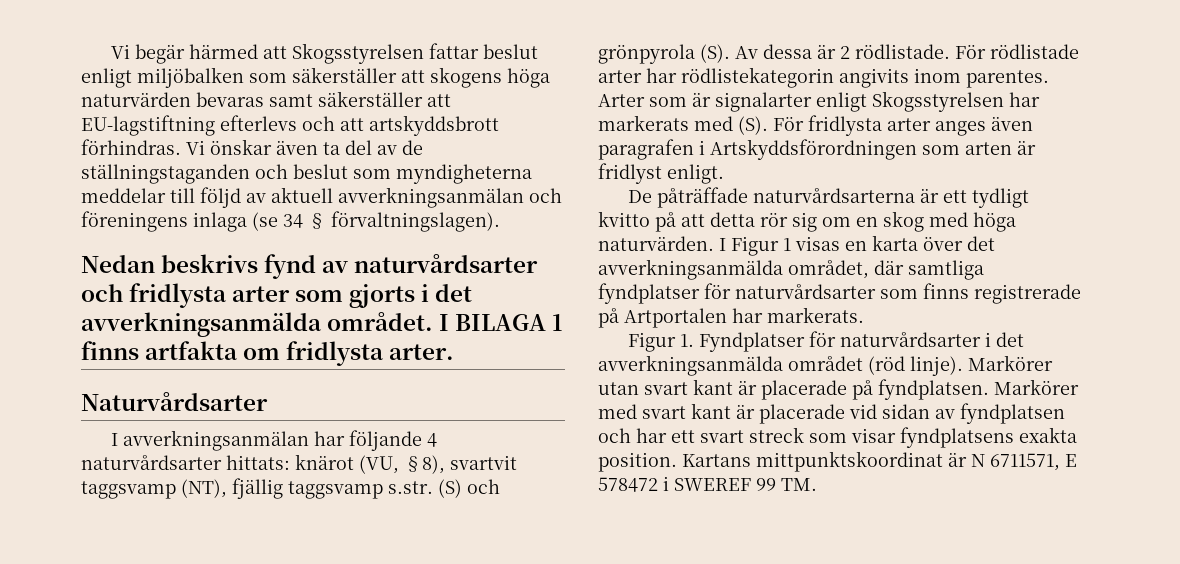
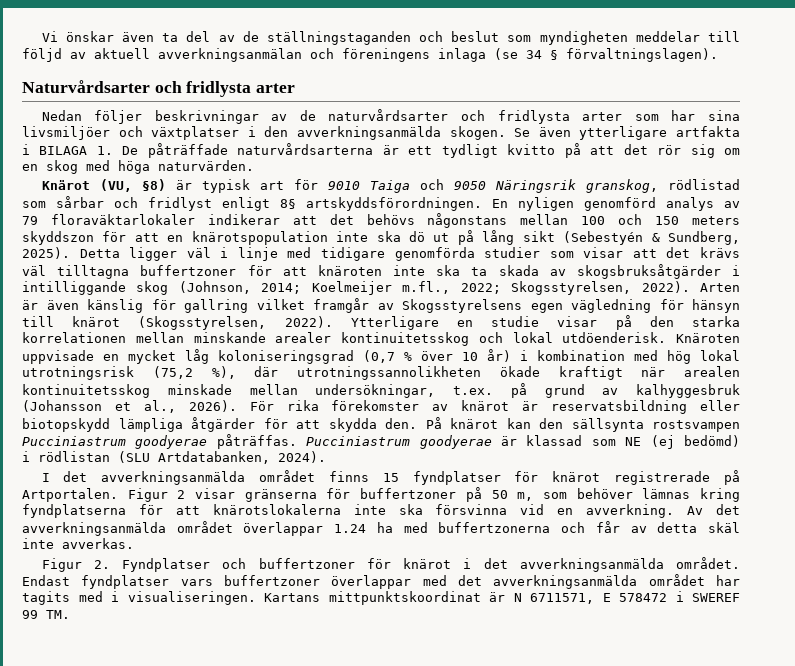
- Vi begär härmed att Skogsstyrelsen fattar beslut enligt miljöbalken som säkerställer att skogens höga naturvärden bevaras samt säkerställer att EU-lagstiftning efterlevs och att artskyddsbrott förhindras. Vi önskar även ta del av de ställningstaganden och beslut som myndigheterna meddelar till följd av aktuell avverkningsanmälan och föreningens inlaga (se 34 § förvaltningslagen).
+ Vi önskar även ta del av de ställningstaganden och beslut som myndigheten meddelar till följd av aktuell avverkningsanmälan och föreningens inlaga (se 34 § förvaltningslagen).
- Nedan beskrivs fynd av naturvårdsarter och fridlysta arter som gjorts i det avverkningsanmälda området. I BILAGA 1 finns artfakta om fridlysta arter.
- Naturvårdsarter
- I avverkningsanmälan har följande 4 naturvårdsarter hittats: knärot (VU, §8), svartvit taggsvamp (NT), fjällig taggsvamp s.str. (S) och grönpyrola (S). Av dessa är 2 rödlistade. För rödlistade arter har rödlistekategorin angivits inom parentes. Arter som är signalarter enligt Skogsstyrelsen har markerats med (S). För fridlysta arter anges även paragrafen i Artskyddsförordningen som arten är fridlyst enligt.
- De påträffade naturvårdsarterna är ett tydligt kvitto på att detta rör sig om en skog med höga naturvärden. I Figur 1 visas en karta över det avverkningsanmälda området, där samtliga fyndplatser för naturvårdsarter som finns registrerade på Artportalen har markerats.
- Figur 1. Fyndplatser för naturvårdsarter i det avverkningsanmälda området (röd linje). Markörer utan svart kant är placerade på fyndplatsen. Markörer med svart kant är placerade vid sidan av fyndplatsen och har ett svart streck som visar fyndplatsens exakta position.
+ Naturvårdsarter och fridlysta arter
+ Nedan följer beskrivningar av de naturvårdsarter och fridlysta arter som har sina livsmiljöer och växtplatser i den avverkningsanmälda skogen. Se även ytterligare artfakta i BILAGA 1. De påträffade naturvårdsarterna är ett tydligt kvitto på att det rör sig om en skog med höga naturvärden.
+ Knärot (VU, §8) är typisk art för 9010 Taiga och 9050 Näringsrik granskog, rödlistad som sårbar och fridlyst enligt 8§ artskyddsförordningen. En nyligen genomförd analys av 79 floraväktarlokaler indikerar att det behövs någonstans mellan 100 och 150 meters skyddszon för att en knärotspopulation inte ska dö ut på lång sikt (Sebestyén & Sundberg, 2025). Detta ligger väl i linje med tidigare genomförda studier som visar att det krävs väl tilltagna buffertzoner för att knäroten inte ska ta skada av skogsbruksåtgärder i intilliggande skog (Johnson, 2014; Koelmeijer m.fl., 2022; Skogsstyrelsen, 2022). Arten är även känslig för gallring vilket framgår av Skogsstyrelsens egen vägledning för hänsyn till knärot (Skogsstyrelsen, 2022). Ytterligare en studie visar på den starka korrelationen mellan minskande arealer kontinuitetsskog och lokal utdöenderisk. Knäroten uppvisade en mycket låg koloniseringsgrad (0,7 % över 10 år) i kombination med hög lokal utrotningsrisk (75,2 %), där utrotningssannolikheten ökade kraftigt när arealen kontinuitetsskog minskade mellan undersökningar, t.ex. på grund av kalhyggesbruk (Johansson et al., 2026). För rika förekomster av knärot är reservatsbildning eller biotopskydd lämpliga åtgärder för att skydda den. På knärot kan den sällsynta rostsvampen Pucciniastrum goodyerae påträffas. Pucciniastrum goodyerae är klassad som NE (ej bedömd) i rödlistan (SLU Artdatabanken, 2024).
+ I det avverkningsanmälda området finns 15 fyndplatser för knärot registrerade på Artportalen. Figur 2 visar gränserna för buffertzoner på 50 m, som behöver lämnas kring fyndplatserna för att knärotslokalerna inte ska försvinna vid en avverkning. Av det avverkningsanmälda området överlappar 1.24 ha med buffertzonerna och får av detta skäl inte avverkas.
+ Figur 2. Fyndplatser och buffertzoner för knärot i det avverkningsanmälda området. Endast fyndplatser vars buffertzoner överlappar med det avverkningsanmälda området har tagits med i visualiseringen.

